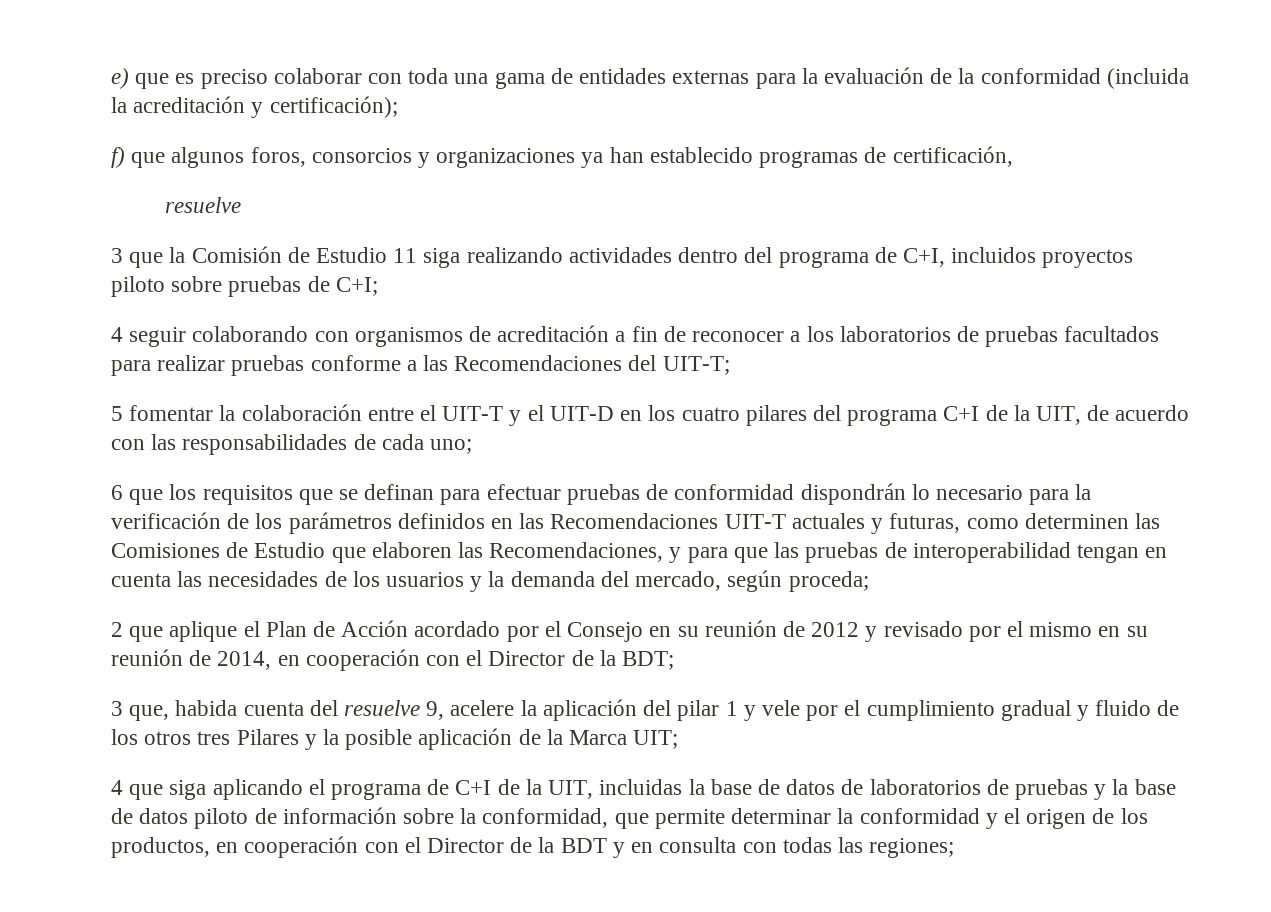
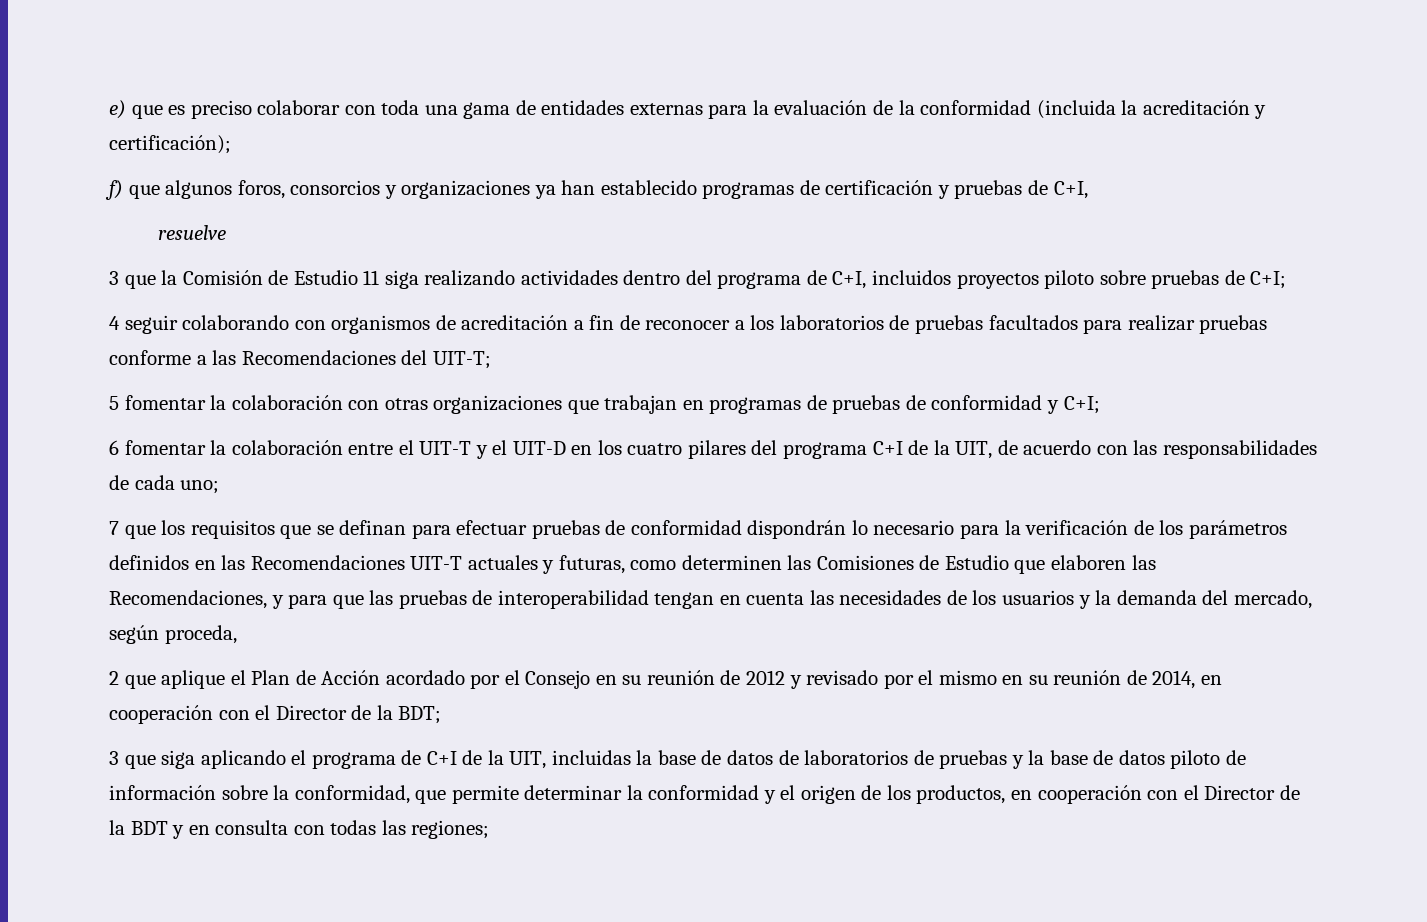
- f) que algunos foros, consorcios y organizaciones ya han establecido programas de certificación,
+ f) que algunos foros, consorcios y organizaciones ya han establecido programas de certificación y pruebas de C+I,
- 5 fomentar la colaboración entre el UIT-T y el UIT-D en los cuatro pilares del programa C+I de la UIT, de acuerdo con las responsabilidades de cada uno;
+ 5 fomentar la colaboración con otras organizaciones que trabajan en programas de pruebas de conformidad y C+I;
+ 6 fomentar la colaboración entre el UIT-T y el UIT-D en los cuatro pilares del programa C+I de la UIT, de acuerdo con las responsabilidades de cada uno;
- 6 que los requisitos que se definan para efectuar pruebas de conformidad dispondrán lo necesario para la verificación de los parámetros definidos en las Recomendaciones UIT-T actuales y futuras, como determinen las Comisiones de Estudio que elaboren las Recomendaciones, y para que las pruebas de interoperabilidad tengan en cuenta las necesidades de los usuarios y la demanda del mercado, según proceda;
+ 7 que los requisitos que se definan para efectuar pruebas de conformidad dispondrán lo necesario para la verificación de los parámetros definidos en las Recomendaciones UIT-T actuales y futuras, como determinen las Comisiones de Estudio que elaboren las Recomendaciones, y para que las pruebas de interoperabilidad tengan en cuenta las necesidades de los usuarios y la demanda del mercado, según proceda,
- 3 que, habida cuenta del resuelve 9, acelere la aplicación del pilar 1 y vele por el cumplimiento gradual y fluido de los otros tres Pilares y la posible aplicación de la Marca UIT;
- 4 que siga aplicando el programa de C+I de la UIT, incluidas la base de datos de laboratorios de pruebas y la base de datos piloto de información sobre la conformidad, que permite determinar la conformidad y el origen de los productos, en cooperación con el Director de la BDT y en consulta con todas las regiones;
+ 3 que siga aplicando el programa de C+I de la UIT, incluidas la base de datos de laboratorios de pruebas y la base de datos piloto de información sobre la conformidad, que permite determinar la conformidad y el origen de los productos, en cooperación con el Director de la BDT y en consulta con todas las regiones;

